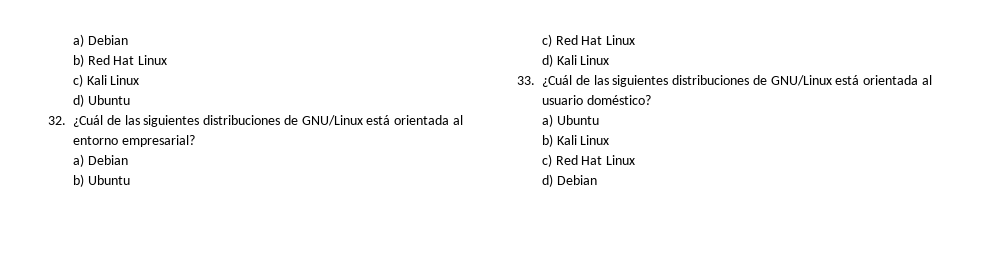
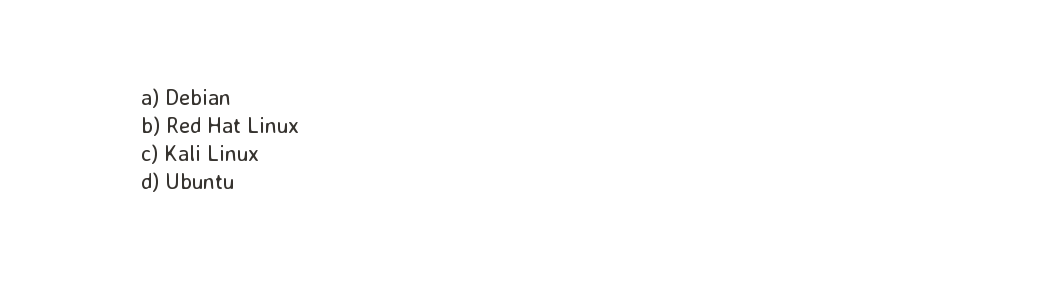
- 32. ¿Cuál de las siguientes distribuciones de GNU/Linux está orientada al entorno empresarial?
- a) Debian
- b) Ubuntu
- c) Red Hat Linux
- d) Kali Linux
- 33. ¿Cuál de las siguientes distribuciones de GNU/Linux está orientada al usuario doméstico?
- a) Ubuntu
- b) Kali Linux
- c) Red Hat Linux
- d) Debian

